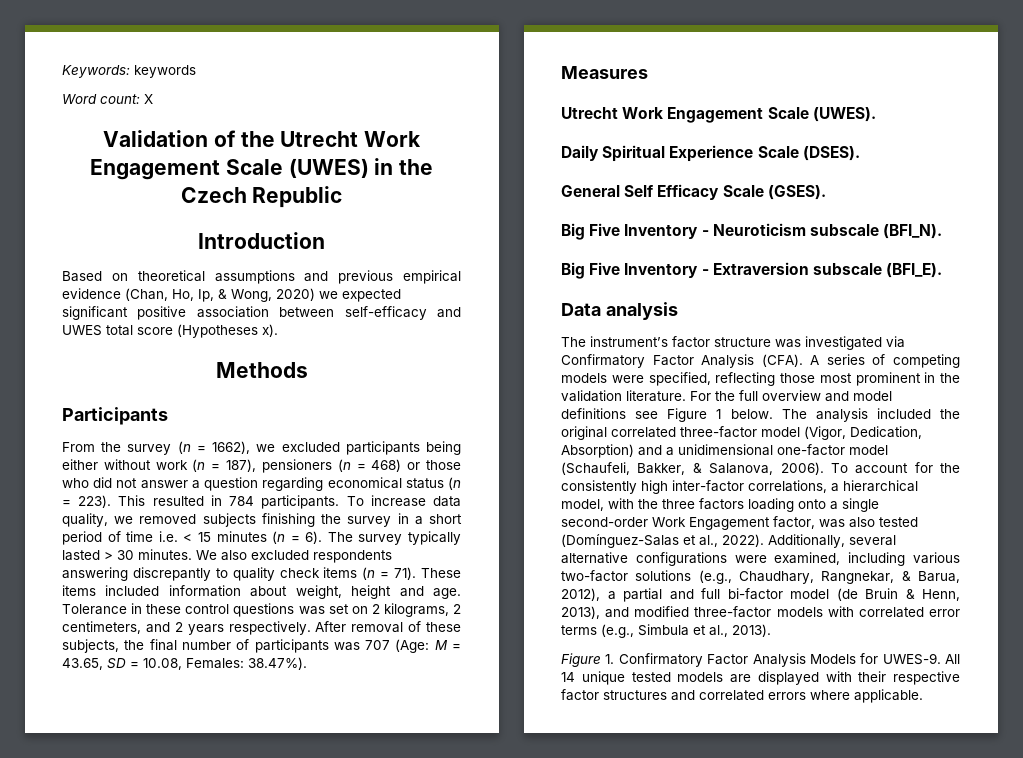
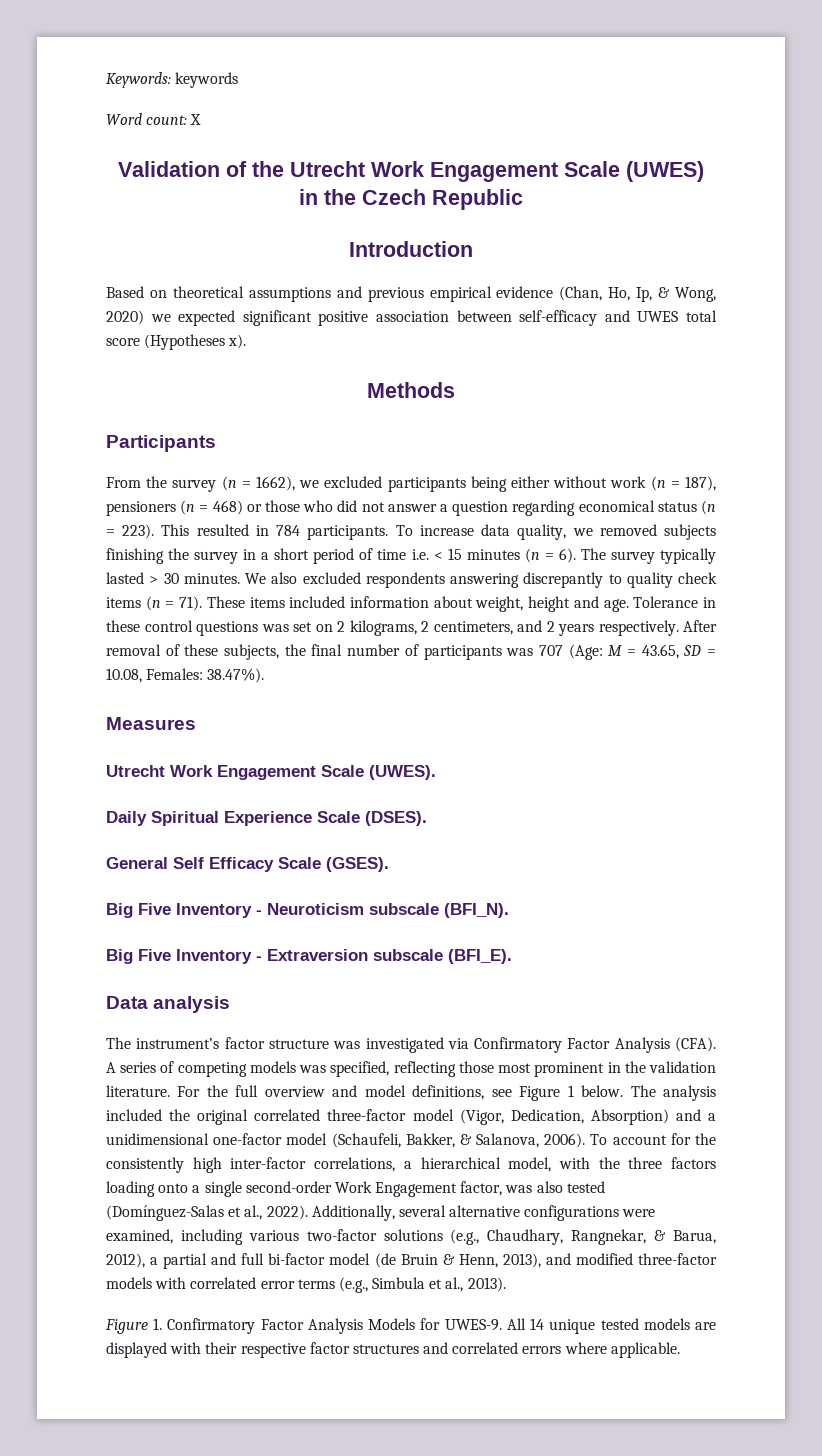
- A series of competing models were specified, reflecting those most prominent in the validation literature.
+ A series of competing models was specified, reflecting those most prominent in the validation literature.
- For the full overview and model definitions see Figure 1 below.
+ For the full overview and model definitions, see Figure 1 below.

